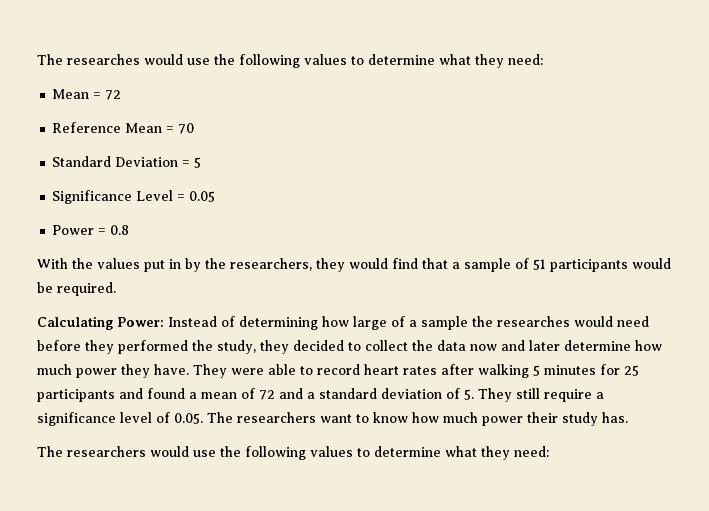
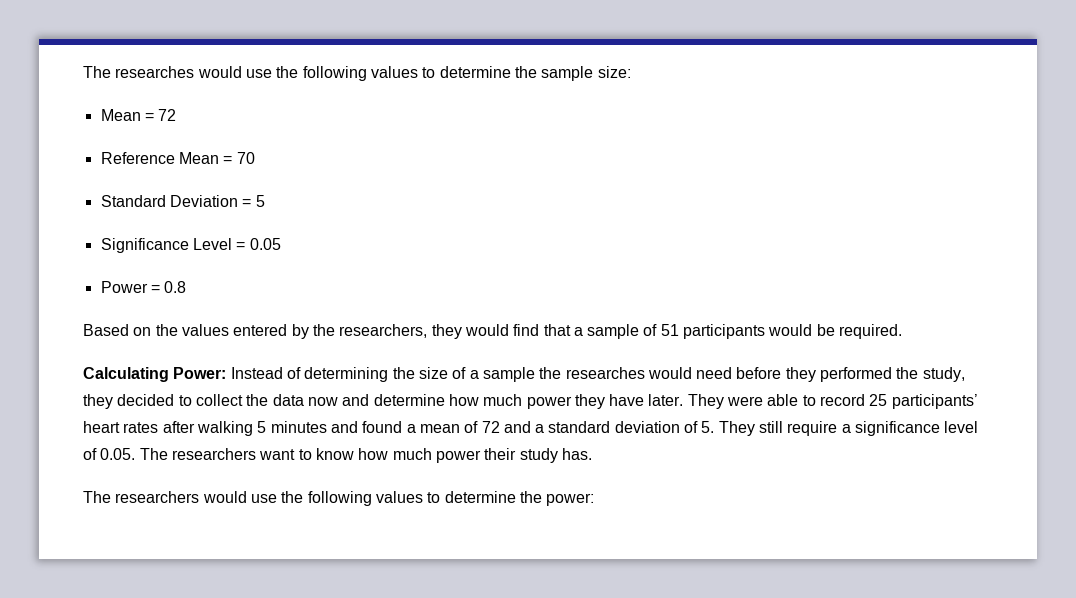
- The researches would use the following values to determine what they need:
+ The researches would use the following values to determine the sample size:
- With the values put in by the researchers, they would find that a sample of 51 participants would be required.
+ Based on the values entered by the researchers, they would find that a sample of 51 participants would be required.
- Calculating Power: Instead of determining how large of a sample the researches would need before they performed the study, they decided to collect the data now and later determine how much power they have.
+ Calculating Power: Instead of determining the size of a sample the researches would need before they performed the study, they decided to collect the data now and determine how much power they have later.
- They were able to record heart rates after walking 5 minutes for 25 participants and found a mean of 72 and a standard deviation of 5. They still require a significance level of 0.05. The researchers want to know how much power their study has.
+ They were able to record 25 participants’ heart rates after walking 5 minutes and found a mean of 72 and a standard deviation of 5. They still require a significance level of 0.05. The researchers want to know how much power their study has.
- The researchers would use the following values to determine what they need:
+ The researchers would use the following values to determine the power:

